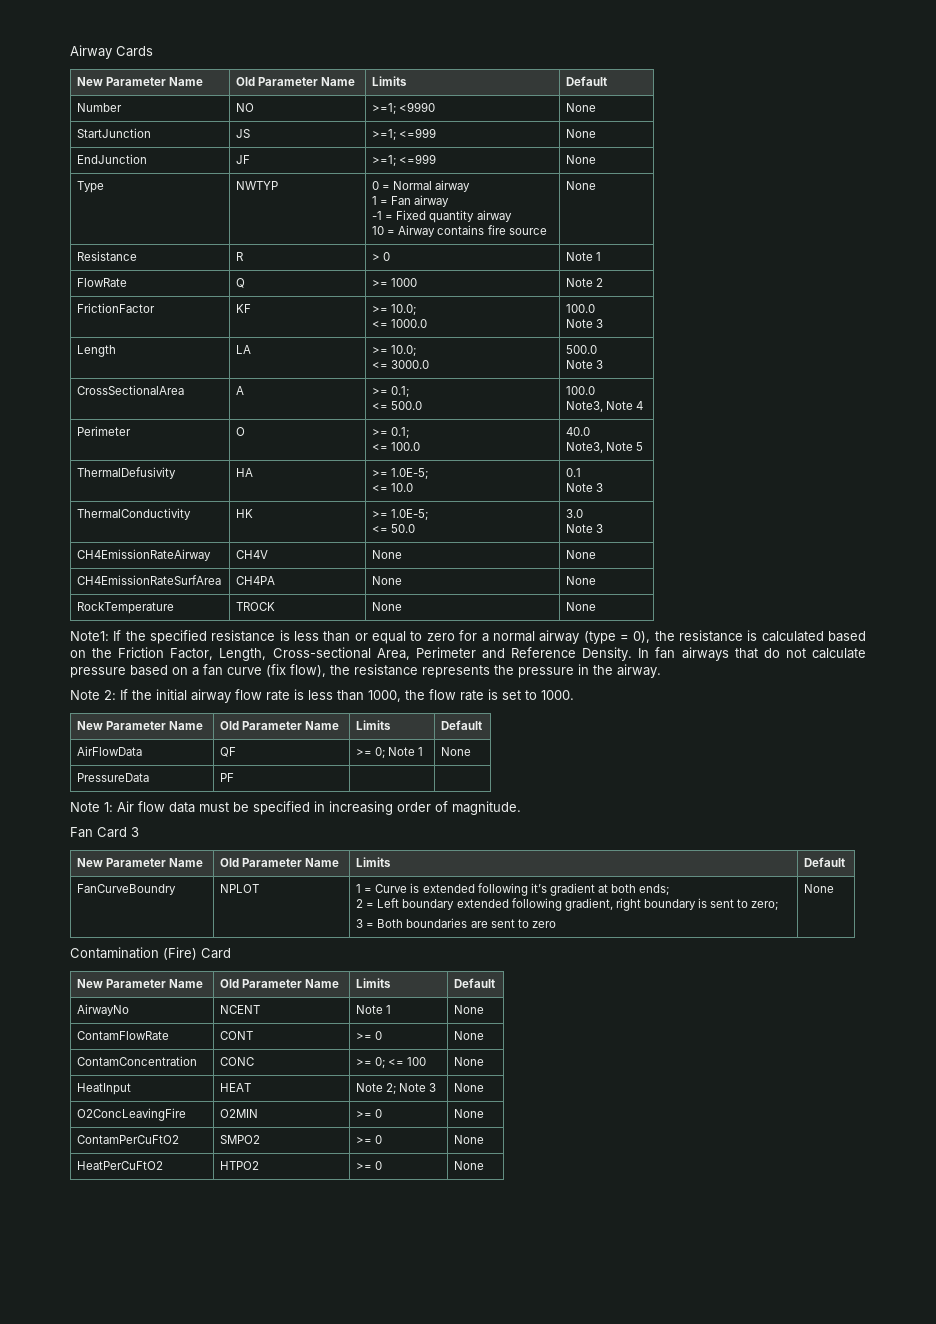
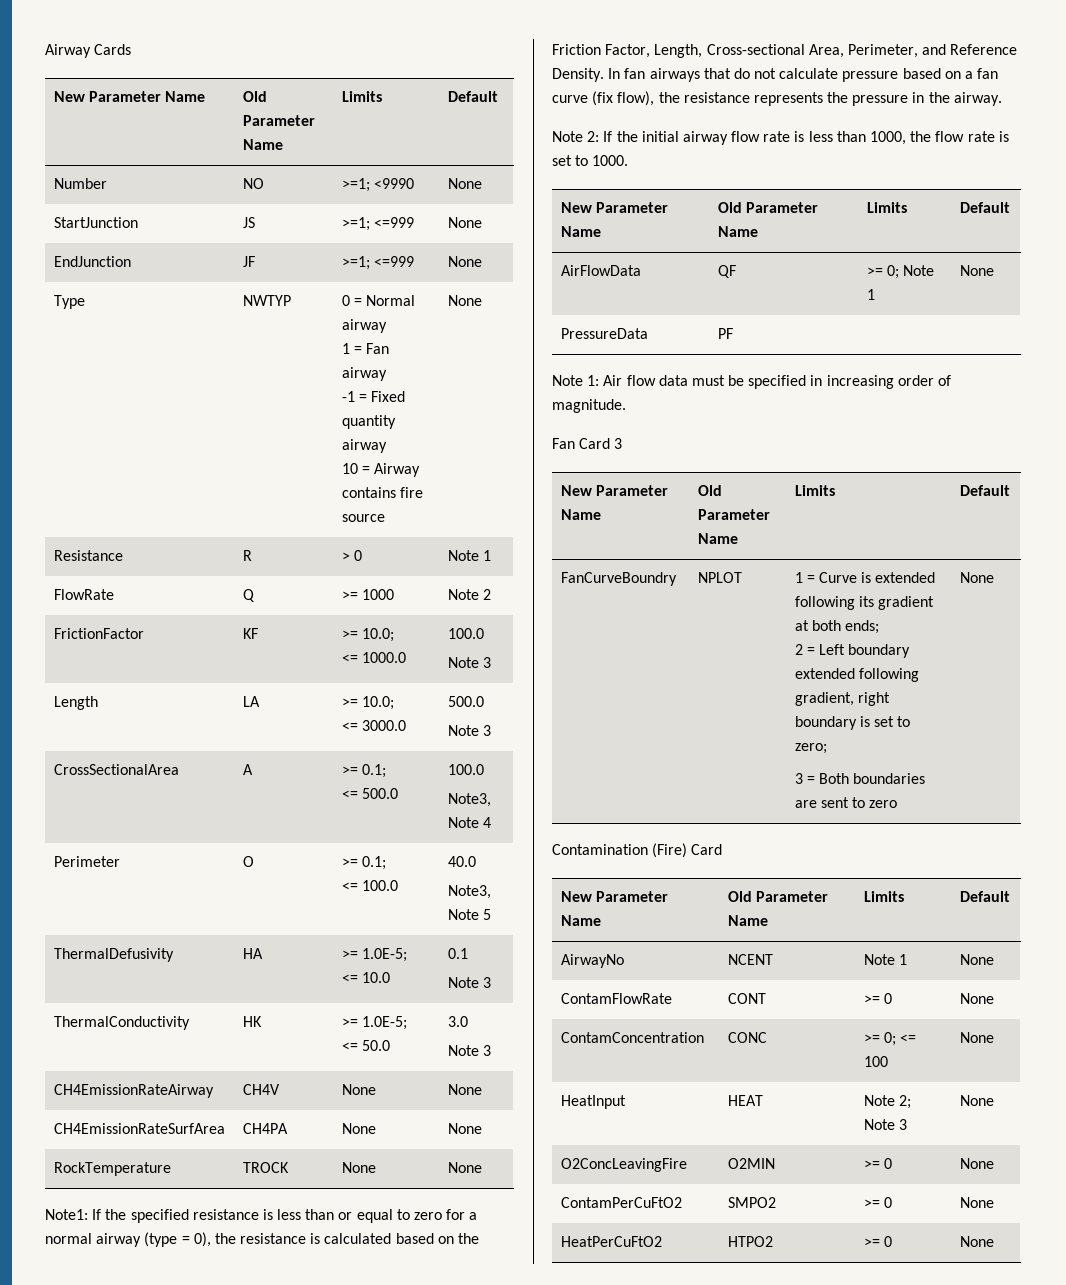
- Note1: If the specified resistance is less than or equal to zero for a normal airway (type = 0), the resistance is calculated based on the Friction Factor, Length, Cross-sectional Area, Perimeter and Reference Density.
+ Note1: If the specified resistance is less than or equal to zero for a normal airway (type = 0), the resistance is calculated based on the Friction Factor, Length, Cross-sectional Area, Perimeter, and Reference Density.
- FanCurveBoundry | NPLOT | 1 = Curve is extended following it’s gradient at both ends;
- 2 = Left boundary extended following gradient, right boundary is sent to zero;
+ FanCurveBoundry | NPLOT | 1 = Curve is extended following its gradient at both ends;
+ 2 = Left boundary extended following gradient, right boundary is set to zero;

